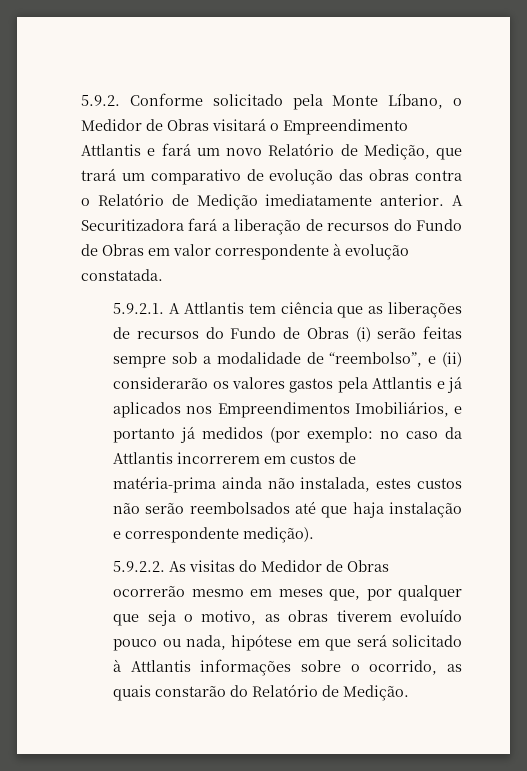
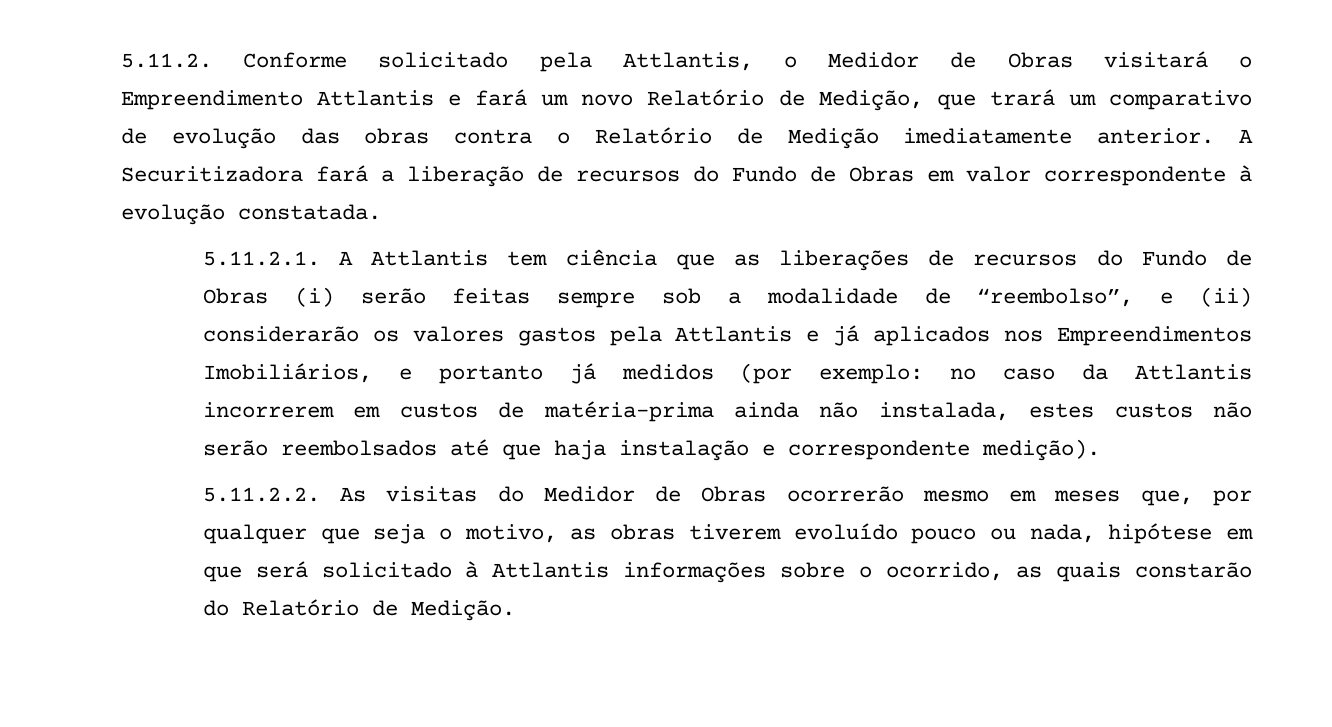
- 5.9.2. Conforme solicitado pela Monte Líbano, o Medidor de Obras visitará o Empreendimento Attlantis e fará um novo Relatório de Medição, que trará um comparativo de evolução das obras contra o Relatório de Medição imediatamente anterior.
+ 5.11.2. Conforme solicitado pela Attlantis, o Medidor de Obras visitará o Empreendimento Attlantis e fará um novo Relatório de Medição, que trará um comparativo de evolução das obras contra o Relatório de Medição imediatamente anterior.
- 5.9.2.1. A Attlantis tem ciência que as liberações de recursos do Fundo de Obras (i) serão feitas sempre sob a modalidade de “reembolso”, e (ii) considerarão os valores gastos pela Attlantis e já aplicados nos Empreendimentos Imobiliários, e portanto já medidos (por exemplo:
+ 5.11.2.1. A Attlantis tem ciência que as liberações de recursos do Fundo de Obras (i) serão feitas sempre sob a modalidade de “reembolso”, e (ii) considerarão os valores gastos pela Attlantis e já aplicados nos Empreendimentos Imobiliários, e portanto já medidos (por exemplo:
- 5.9.2.2. As visitas do Medidor de Obras ocorrerão mesmo em meses que, por qualquer que seja o motivo, as obras tiverem evoluído pouco ou nada, hipótese em que será solicitado à Attlantis informações sobre o ocorrido, as quais constarão do Relatório de Medição.
+ 5.11.2.2. As visitas do Medidor de Obras ocorrerão mesmo em meses que, por qualquer que seja o motivo, as obras tiverem evoluído pouco ou nada, hipótese em que será solicitado à Attlantis informações sobre o ocorrido, as quais constarão do Relatório de Medição.

